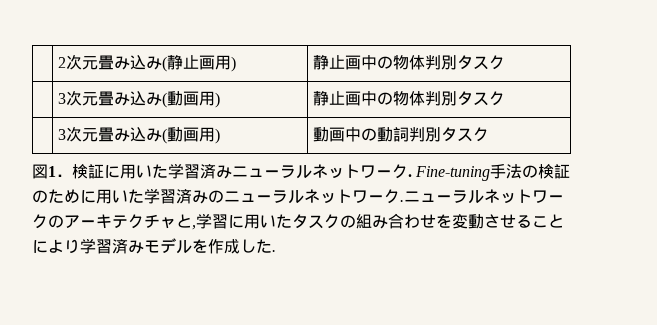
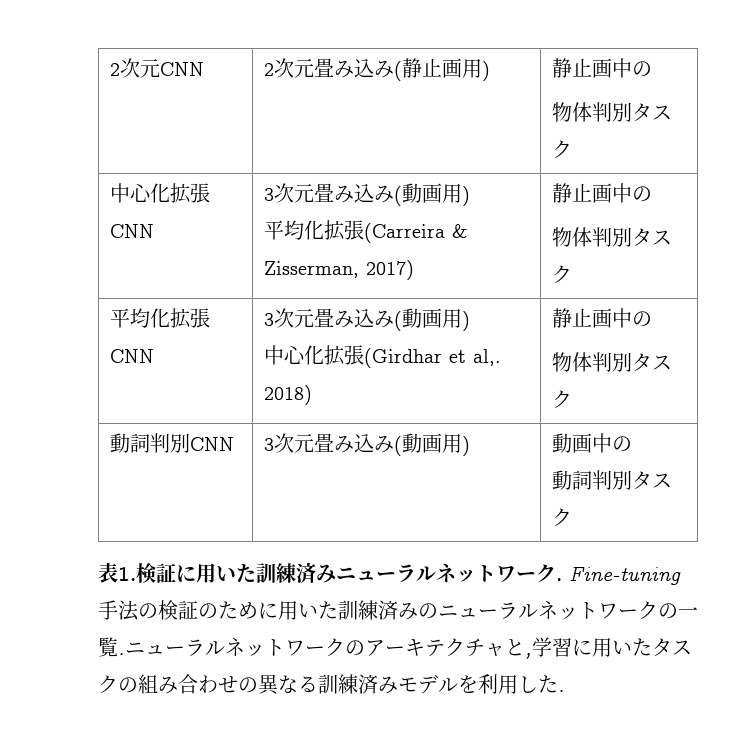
- | 2次元畳み込み(静止画用) | 静止画中の物体判別タスク
- | 3次元畳み込み(動画用) | 静止画中の物体判別タスク
- | 3次元畳み込み(動画用) | 動画中の動詞判別タスク
+ 2次元CNN | 2次元畳み込み(静止画用) | 静止画中の
+ 物体判別タスク
+ 中心化拡張CNN | 3次元畳み込み(動画用)
+ 平均化拡張(Carreira & Zisserman, 2017) | 静止画中の
+ 物体判別タスク
+ 平均化拡張CNN | 3次元畳み込み(動画用)
+ 中心化拡張(Girdhar et al,. 2018) | 静止画中の
+ 物体判別タスク
+ 動詞判別CNN | 3次元畳み込み(動画用) | 動画中の
+ 動詞判別タスク
- 図1．検証に用いた学習済みニューラルネットワーク.
+ 表1.検証に用いた訓練済みニューラルネットワーク.
- Fine-tuning手法の検証のために用いた学習済みのニューラルネットワーク.
+ Fine-tuning手法の検証のために用いた訓練済みのニューラルネットワークの一覧.
- ニューラルネットワークのアーキテクチャと,学習に用いたタスクの組み合わせを変動させることにより学習済みモデルを作成した.
+ ニューラルネットワークのアーキテクチャと,学習に用いたタスクの組み合わせの異なる訓練済みモデルを利用した.

